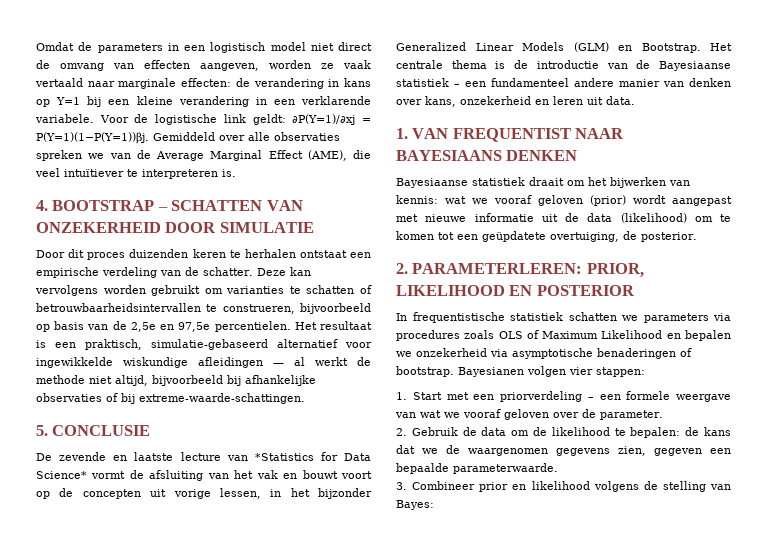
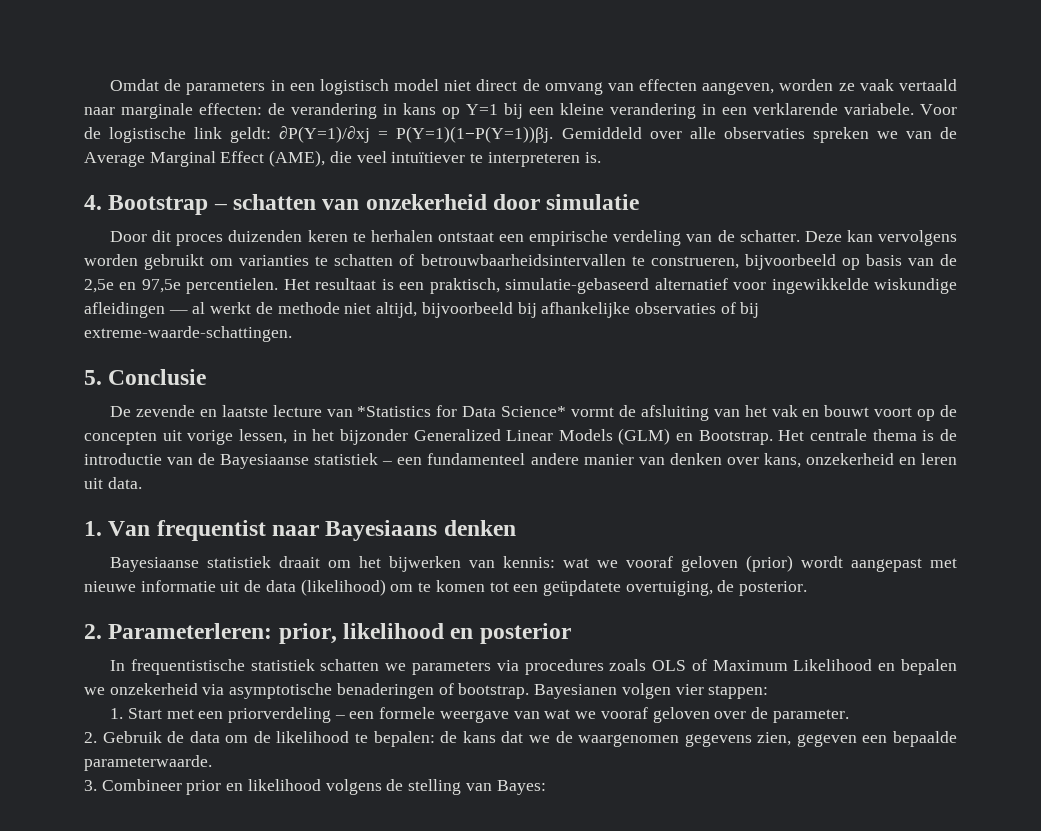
- 4. BOOTSTRAP – SCHATTEN VAN ONZEKERHEID DOOR SIMULATIE
+ 4. Bootstrap – schatten van onzekerheid door simulatie
- 5. CONCLUSIE
+ 5. Conclusie
- 1. VAN FREQUENTIST NAAR BAYESIAANS DENKEN
+ 1. Van frequentist naar Bayesiaans denken
- 2. PARAMETERLEREN: PRIOR, LIKELIHOOD EN POSTERIOR
+ 2. Parameterleren: prior, likelihood en posterior

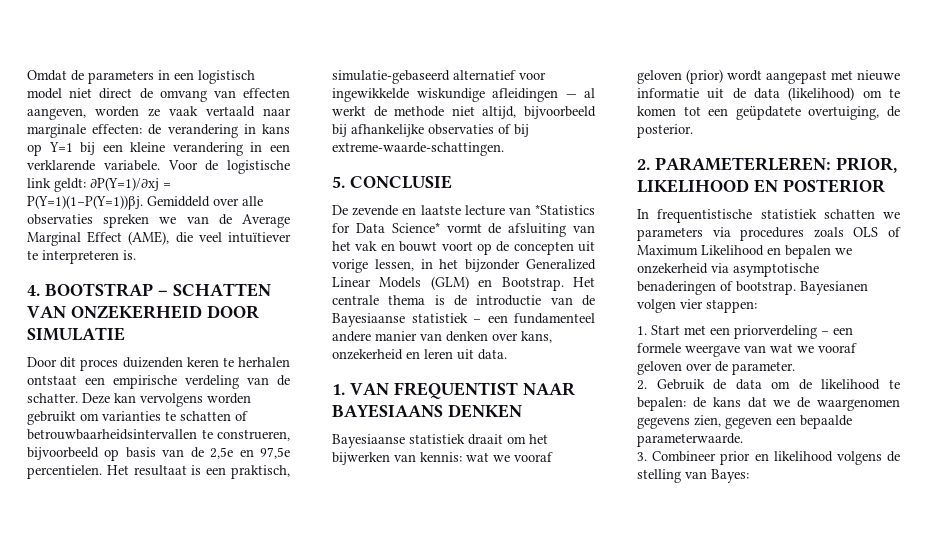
- 4. Bootstrap – schatten van onzekerheid door simulatie
+ 4. BOOTSTRAP – SCHATTEN VAN ONZEKERHEID DOOR SIMULATIE
- 5. Conclusie
+ 5. CONCLUSIE
- 1. Van frequentist naar Bayesiaans denken
+ 1. VAN FREQUENTIST NAAR BAYESIAANS DENKEN
- 2. Parameterleren: prior, likelihood en posterior
+ 2. PARAMETERLEREN: PRIOR, LIKELIHOOD EN POSTERIOR

